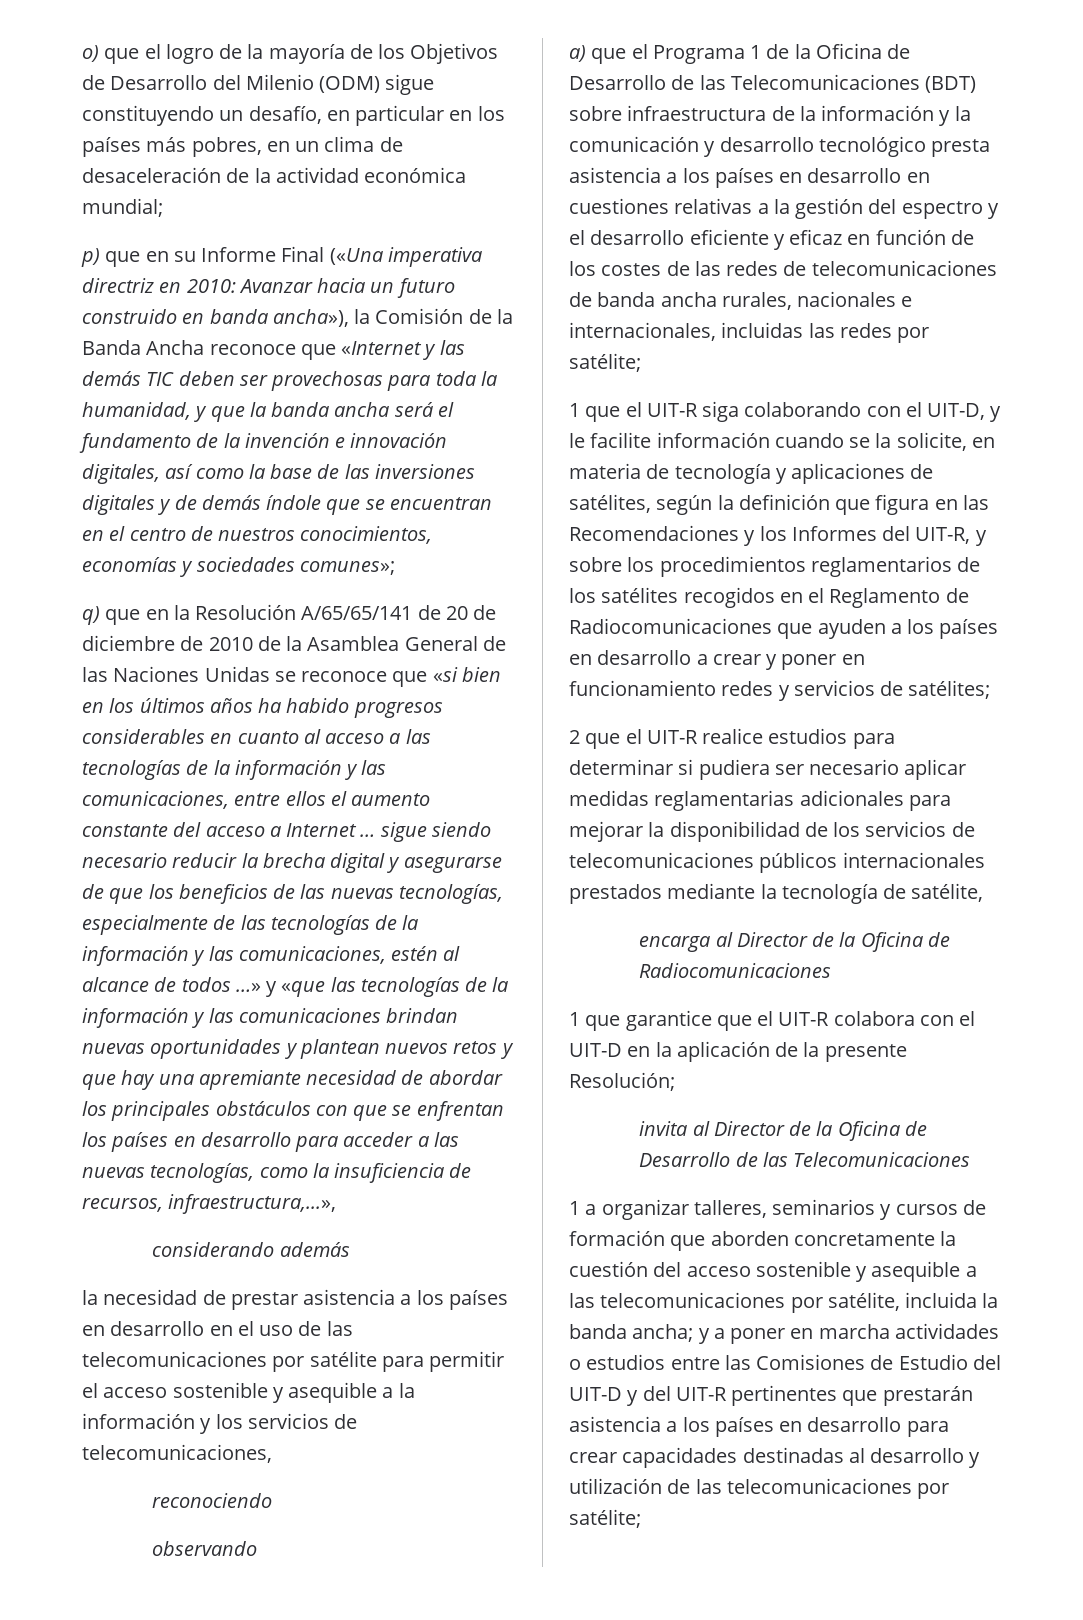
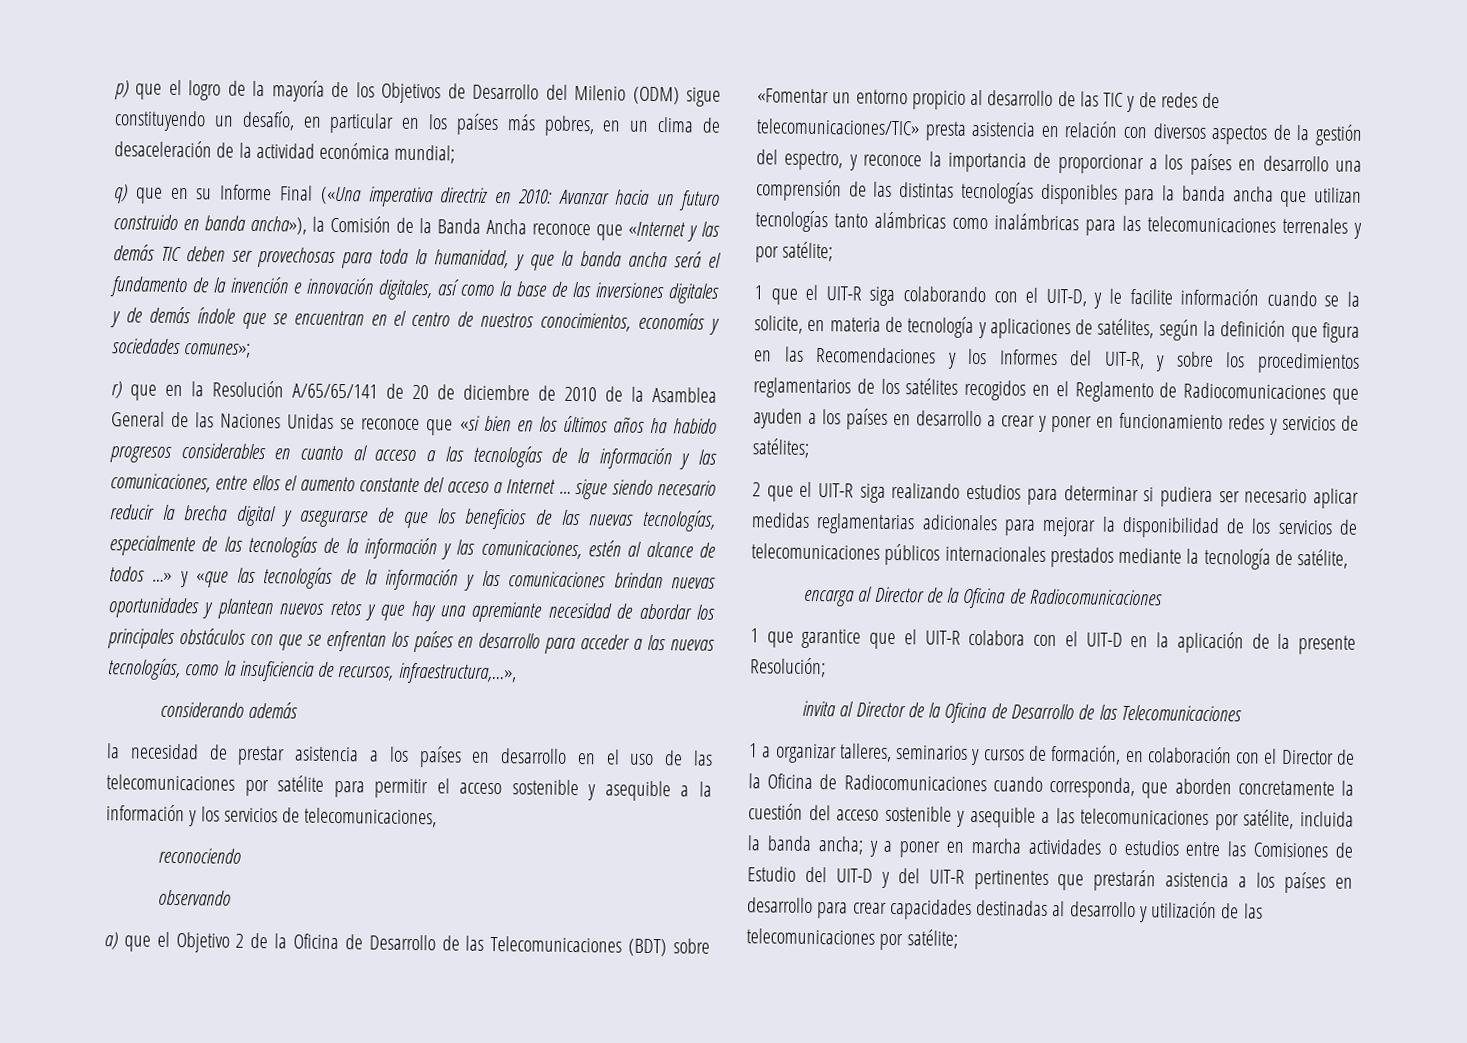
- o) que el logro de la mayoría de los Objetivos de Desarrollo del Milenio (ODM) sigue constituyendo un desafío, en particular en los países más pobres, en un clima de desaceleración de la actividad económica mundial;
+ p) que el logro de la mayoría de los Objetivos de Desarrollo del Milenio (ODM) sigue constituyendo un desafío, en particular en los países más pobres, en un clima de desaceleración de la actividad económica mundial;
- p) que en su Informe Final («Una imperativa directriz en 2010:
+ q) que en su Informe Final («Una imperativa directriz en 2010:
- q) que en la Resolución A/65/65/141 de 20 de diciembre de 2010 de la Asamblea General de las Naciones Unidas se reconoce que «si bien en los últimos años ha habido progresos considerables en cuanto al acceso a las tecnologías de la información y las comunicaciones, entre ellos el aumento constante del acceso a Internet … sigue siendo necesario reducir la brecha digital y asegurarse de que los beneficios de las nuevas tecnologías, especialmente de las tecnologías de la información y las comunicaciones, estén al alcance de todos …» y «que las tecnologías de la información y las comunicaciones brindan nuevas oportunidades y plantean nuevos retos y que hay una apremiante necesidad de abordar los principales obstáculos con que se enfrentan los países en desarrollo para acceder a las nuevas tecnologías, como la insuficiencia de recursos, infraestructura,...»,
+ r) que en la Resolución A/65/65/141 de 20 de diciembre de 2010 de la Asamblea General de las Naciones Unidas se reconoce que «si bien en los últimos años ha habido progresos considerables en cuanto al acceso a las tecnologías de la información y las comunicaciones, entre ellos el aumento constante del acceso a Internet … sigue siendo necesario reducir la brecha digital y asegurarse de que los beneficios de las nuevas tecnologías, especialmente de las tecnologías de la información y las comunicaciones, estén al alcance de todos …» y «que las tecnologías de la información y las comunicaciones brindan nuevas oportunidades y plantean nuevos retos y que hay una apremiante necesidad de abordar los principales obstáculos con que se enfrentan los países en desarrollo para acceder a las nuevas tecnologías, como la insuficiencia de recursos, infraestructura,...»,
- a) que el Programa 1 de la Oficina de Desarrollo de las Telecomunicaciones (BDT) sobre infraestructura de la información y la comunicación y desarrollo tecnológico presta asistencia a los países en desarrollo en cuestiones relativas a la gestión del espectro y el desarrollo eficiente y eficaz en función de los costes de las redes de telecomunicaciones de banda ancha rurales, nacionales e internacionales, incluidas las redes por satélite;
+ a) que el Objetivo 2 de la Oficina de Desarrollo de las Telecomunicaciones (BDT) sobre «Fomentar un entorno propicio al desarrollo de las TIC y de redes de telecomunicaciones/TIC» presta asistencia en relación con diversos aspectos de la gestión del espectro, y reconoce la importancia de proporcionar a los países en desarrollo una comprensión de las distintas tecnologías disponibles para la banda ancha que utilizan tecnologías tanto alámbricas como inalámbricas para las telecomunicaciones terrenales y por satélite;
- 2 que el UIT-R realice estudios para determinar si pudiera ser necesario aplicar medidas reglamentarias adicionales para mejorar la disponibilidad de los servicios de telecomunicaciones públicos internacionales prestados mediante la tecnología de satélite,
+ 2 que el UIT-R siga realizando estudios para determinar si pudiera ser necesario aplicar medidas reglamentarias adicionales para mejorar la disponibilidad de los servicios de telecomunicaciones públicos internacionales prestados mediante la tecnología de satélite,
- 1 a organizar talleres, seminarios y cursos de formación que aborden concretamente la cuestión del acceso sostenible y asequible a las telecomunicaciones por satélite, incluida la banda ancha;
+ 1 a organizar talleres, seminarios y cursos de formación, en colaboración con el Director de la Oficina de Radiocomunicaciones cuando corresponda, que aborden concretamente la cuestión del acceso sostenible y asequible a las telecomunicaciones por satélite, incluida la banda ancha;

